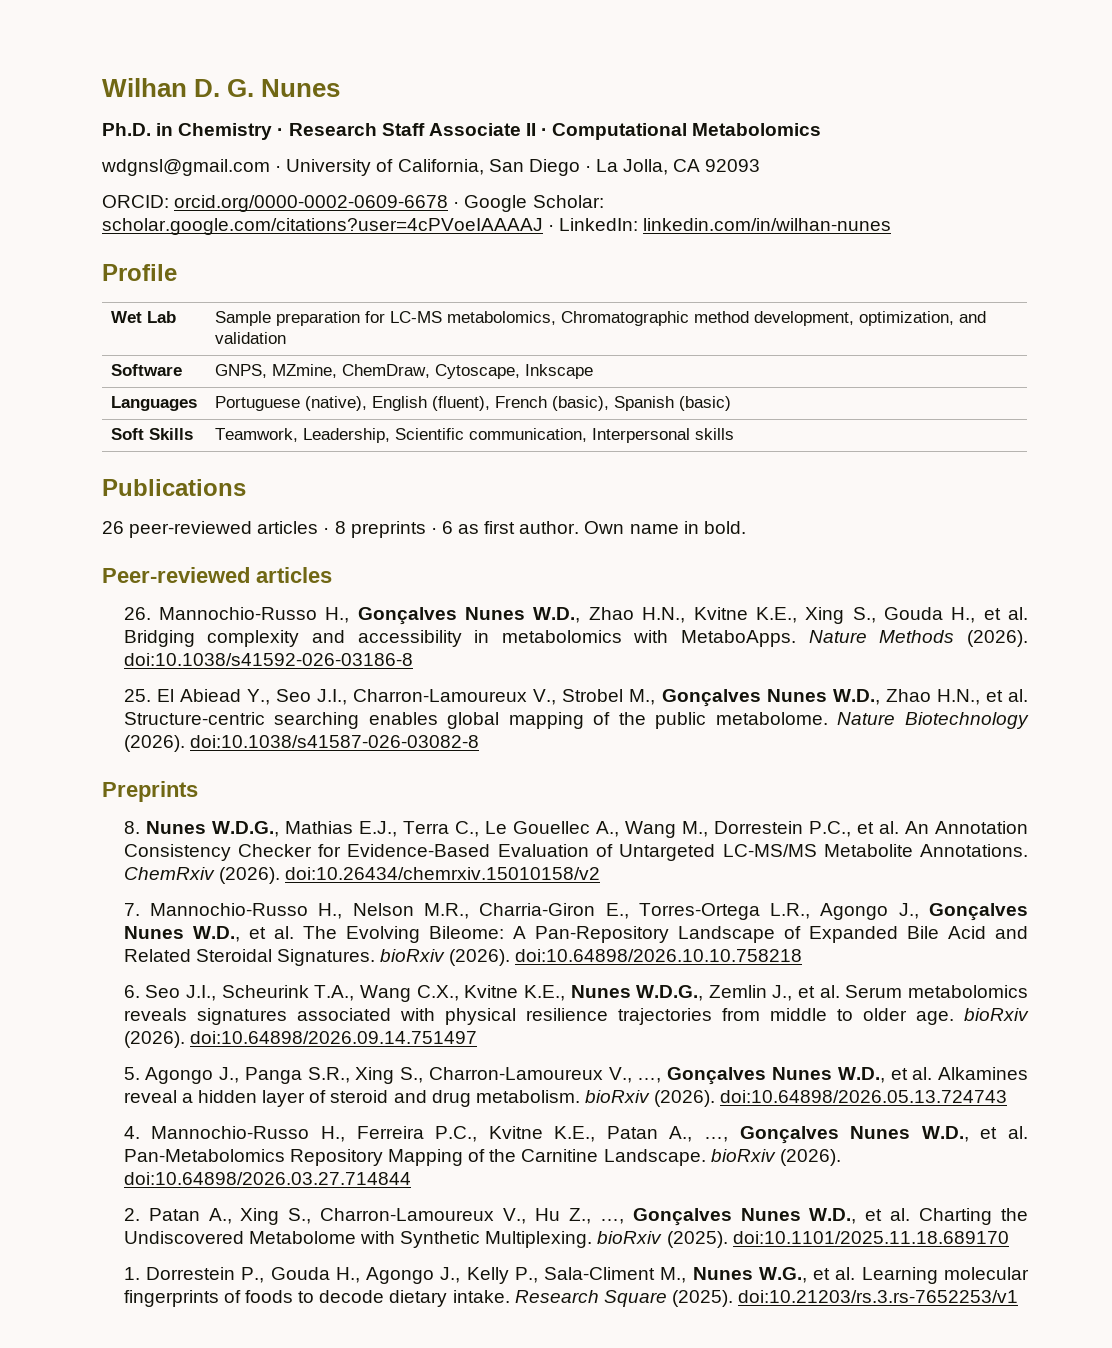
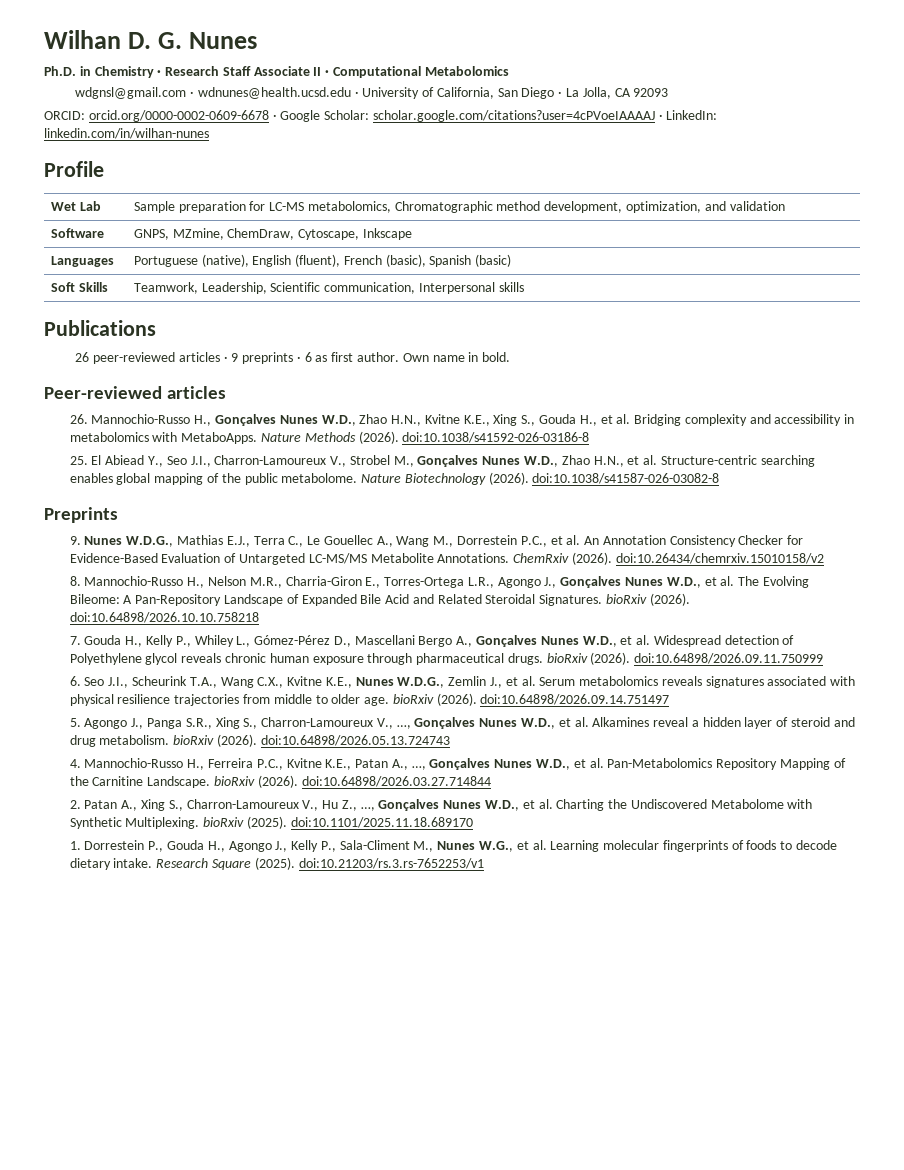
- wdgnsl@gmail.com · University of California, San Diego · La Jolla, CA 92093
+ wdgnsl@gmail.com · wdnunes@health.ucsd.edu · University of California, San Diego · La Jolla, CA 92093
- 26 peer-reviewed articles · 8 preprints · 6 as first author.
+ 26 peer-reviewed articles · 9 preprints · 6 as first author.
- 8. Nunes W.D.G., Mathias E.J., Terra C., Le Gouellec A., Wang M., Dorrestein P.C., et al. An Annotation Consistency Checker for Evidence-Based Evaluation of Untargeted LC-MS/MS Metabolite Annotations.
+ 9. Nunes W.D.G., Mathias E.J., Terra C., Le Gouellec A., Wang M., Dorrestein P.C., et al. An Annotation Consistency Checker for Evidence-Based Evaluation of Untargeted LC-MS/MS Metabolite Annotations.
- 7. Mannochio-Russo H., Nelson M.R., Charria-Giron E., Torres-Ortega L.R., Agongo J., Gonçalves Nunes W.D., et al. The Evolving Bileome: A Pan-Repository Landscape of Expanded Bile Acid and Related Steroidal Signatures. bioRxiv (2026). doi:10.64898/2026.10.10.758218
+ 8. Mannochio-Russo H., Nelson M.R., Charria-Giron E., Torres-Ortega L.R., Agongo J., Gonçalves Nunes W.D., et al. The Evolving Bileome: A Pan-Repository Landscape of Expanded Bile Acid and Related Steroidal Signatures. bioRxiv (2026). doi:10.64898/2026.10.10.758218
+ 7. Gouda H., Kelly P., Whiley L., Gómez-Pérez D., Mascellani Bergo A., Gonçalves Nunes W.D., et al. Widespread detection of Polyethylene glycol reveals chronic human exposure through pharmaceutical drugs. bioRxiv (2026). doi:10.64898/2026.09.11.750999

